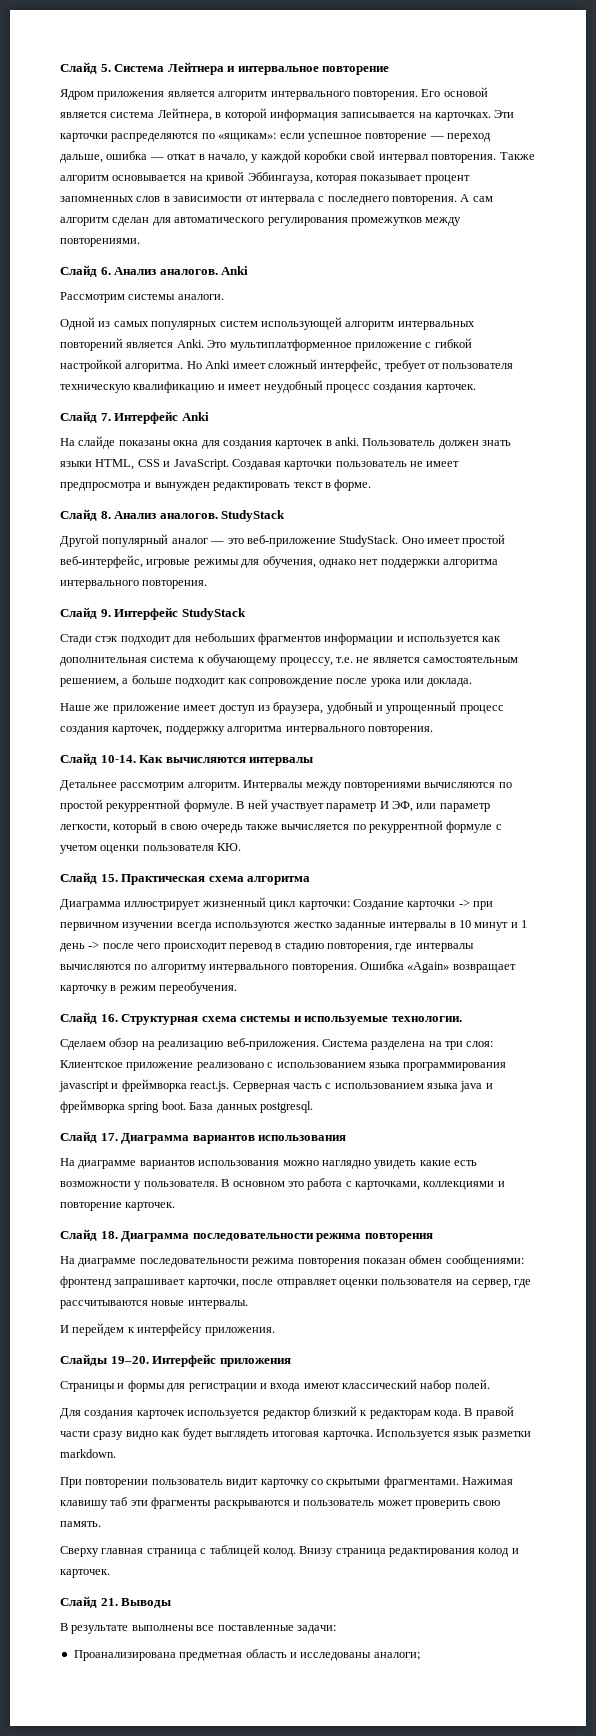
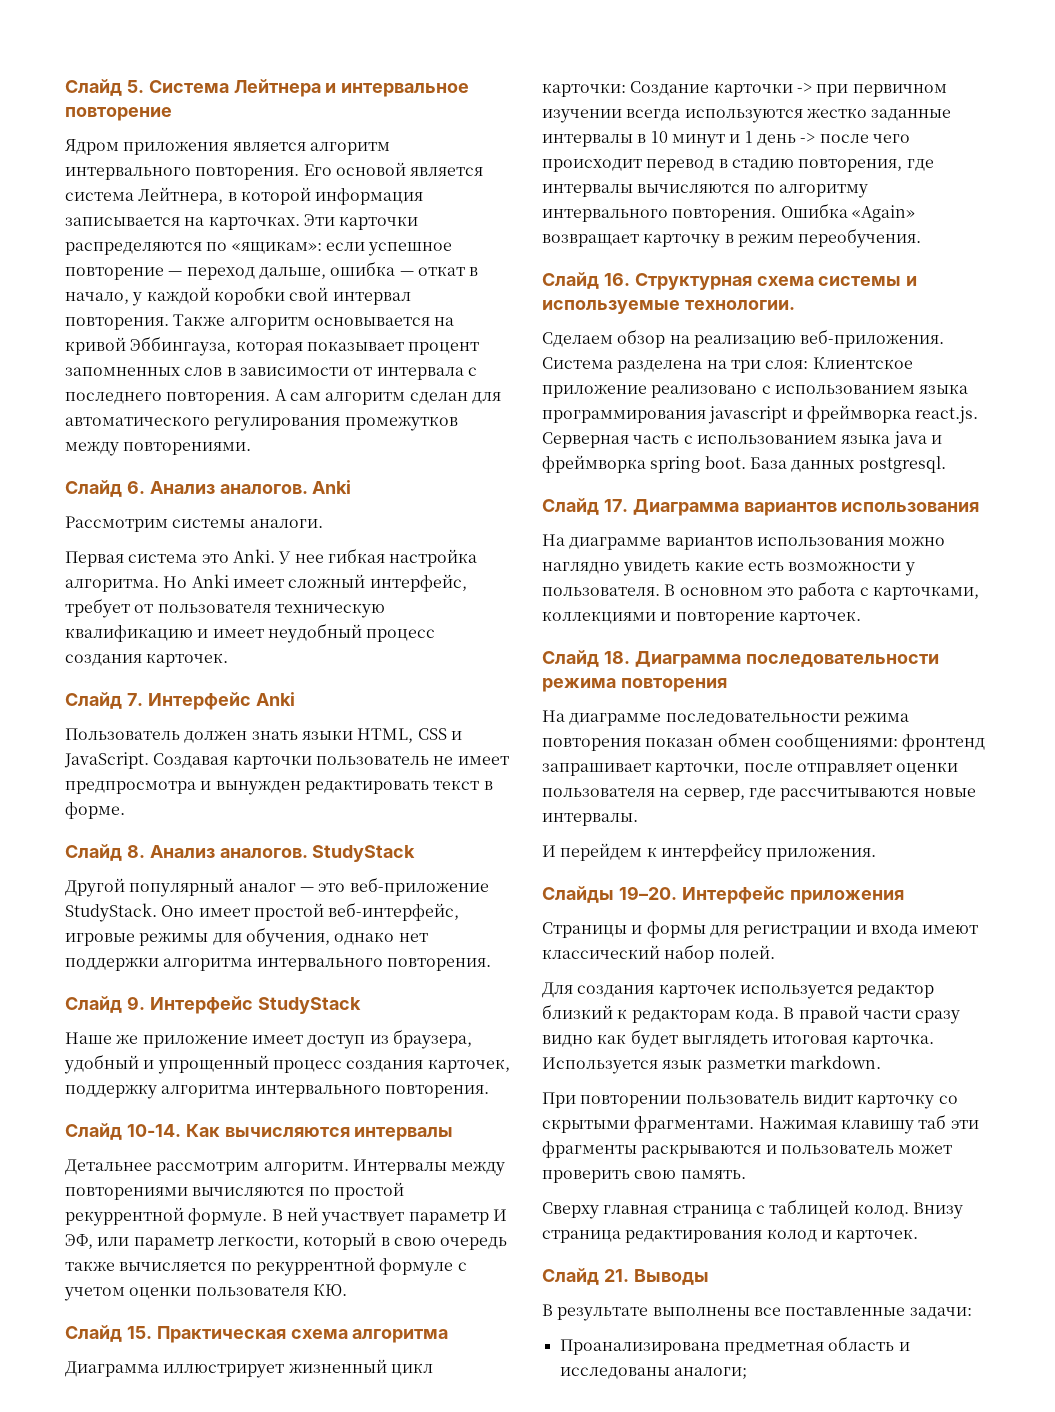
- Одной из самых популярных систем использующей алгоритм интервальных повторений является Anki. Это мультиплатформенное приложение с гибкой настройкой алгоритма.
+ Первая система это Anki. У нее гибкая настройка алгоритма.
- На слайде показаны окна для создания карточек в anki.
- Стади стэк подходит для небольших фрагментов информации и используется как дополнительная система к обучающему процессу, т.е. не является самостоятельным решением, а больше подходит как сопровождение после урока или доклада.

